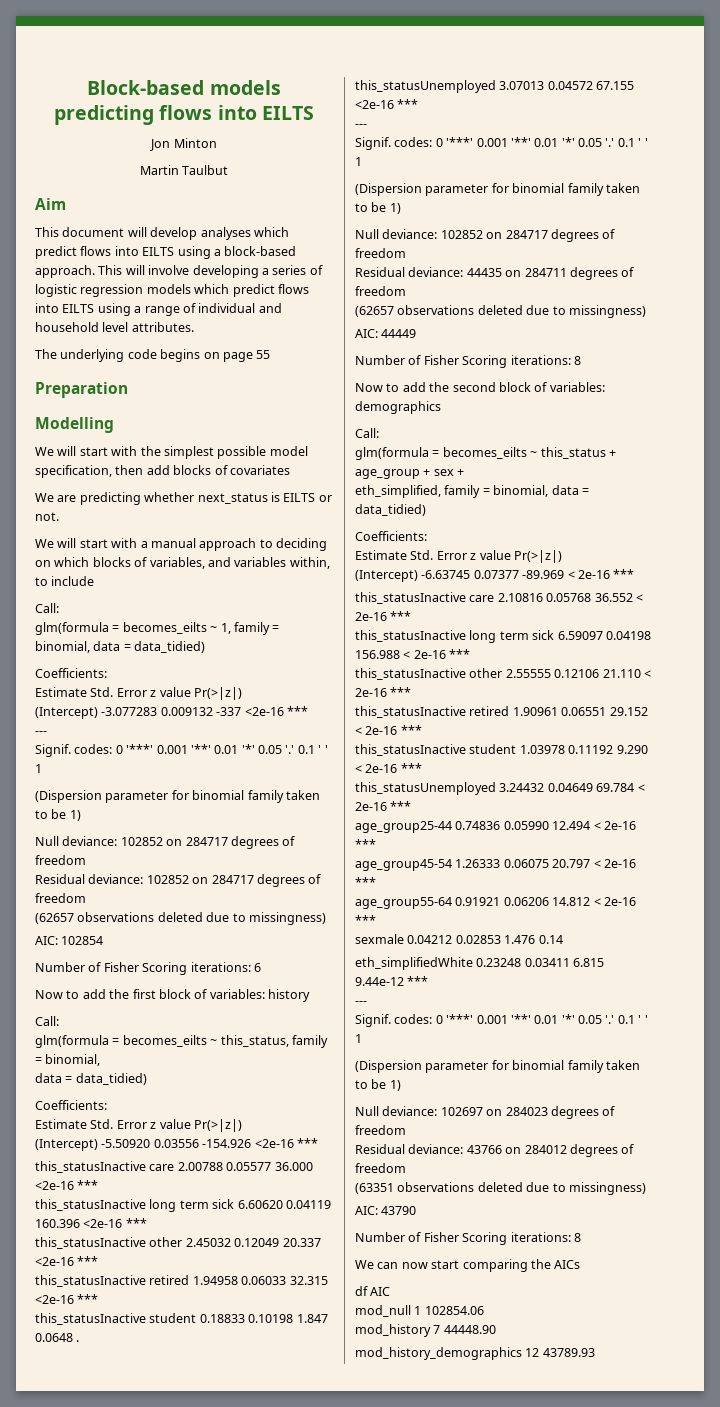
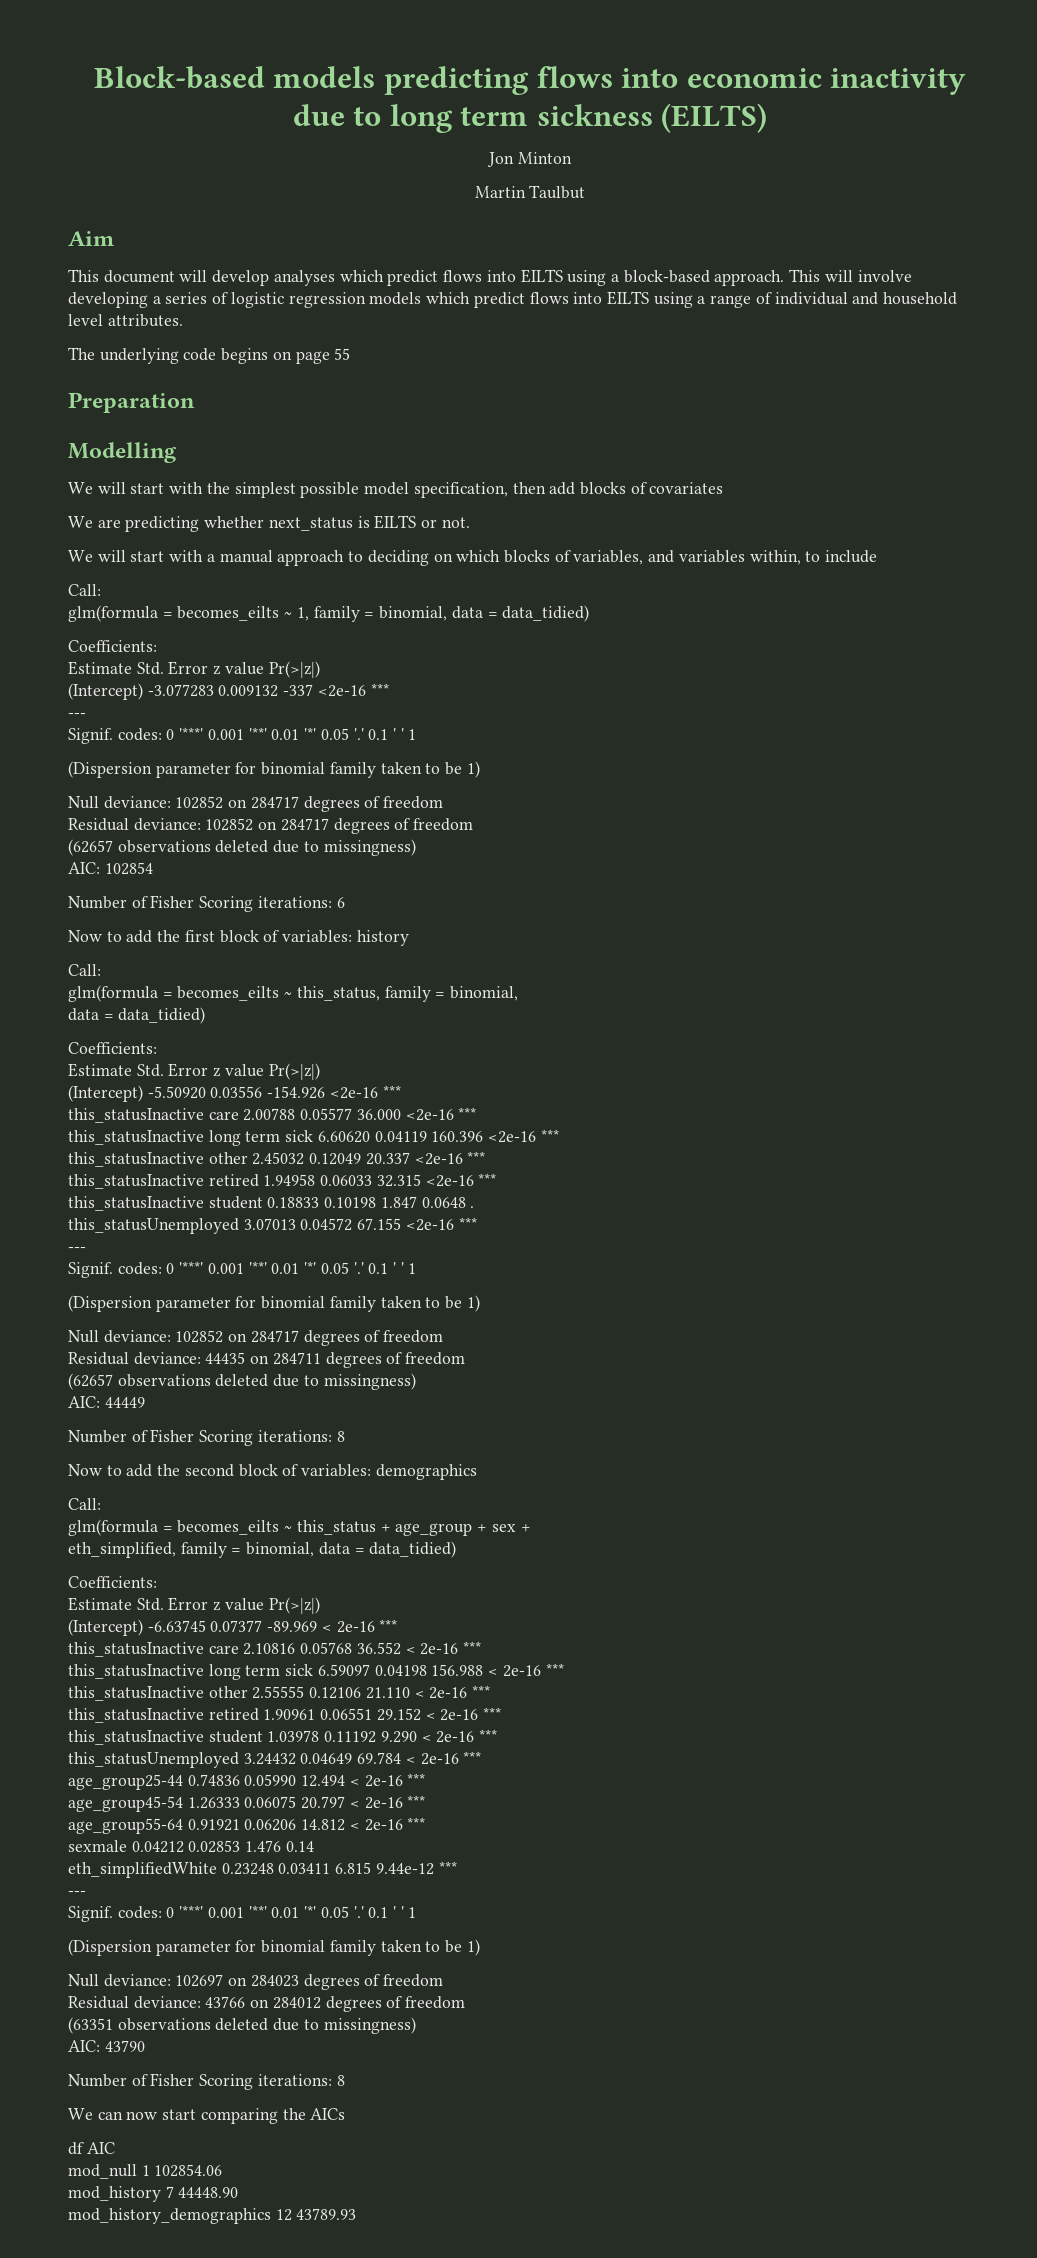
- Block-based models predicting flows into EILTS
+ Block-based models predicting flows into economic inactivity due to long term sickness (EILTS)

